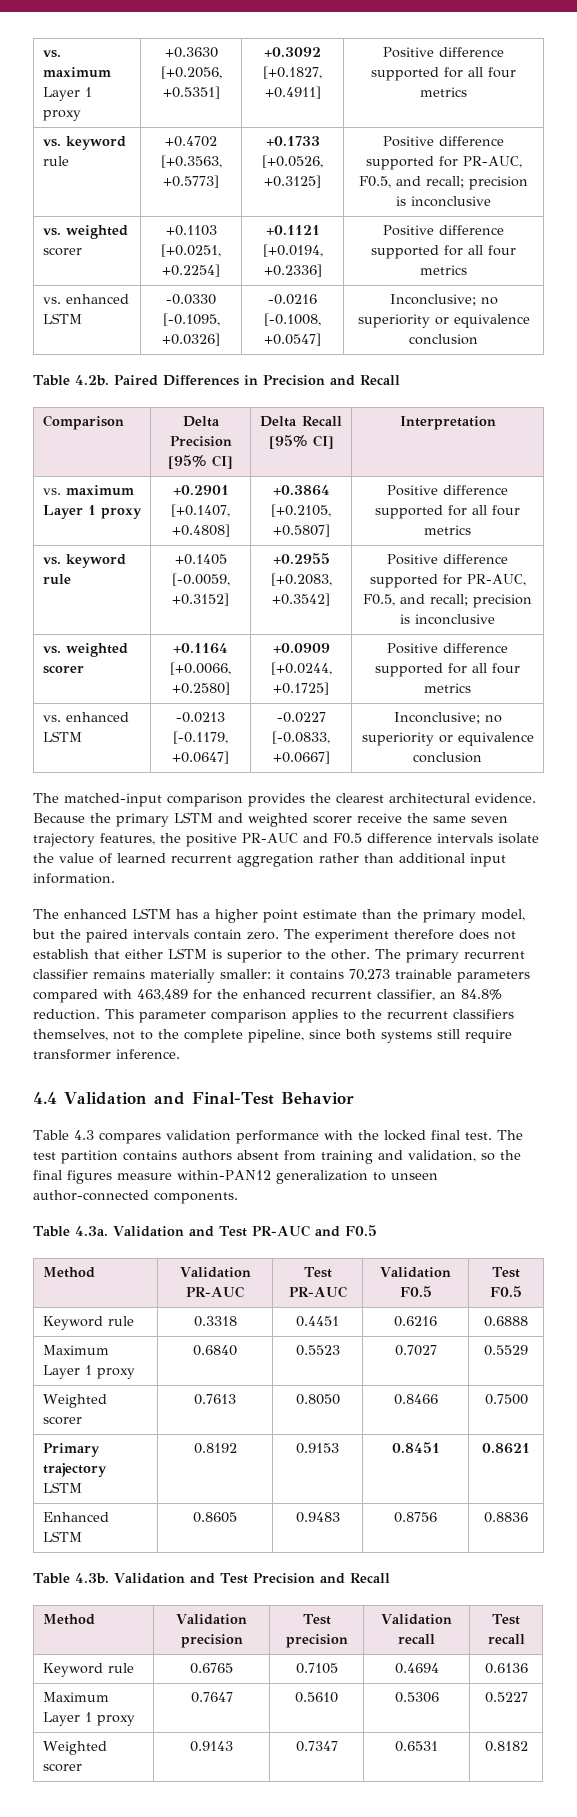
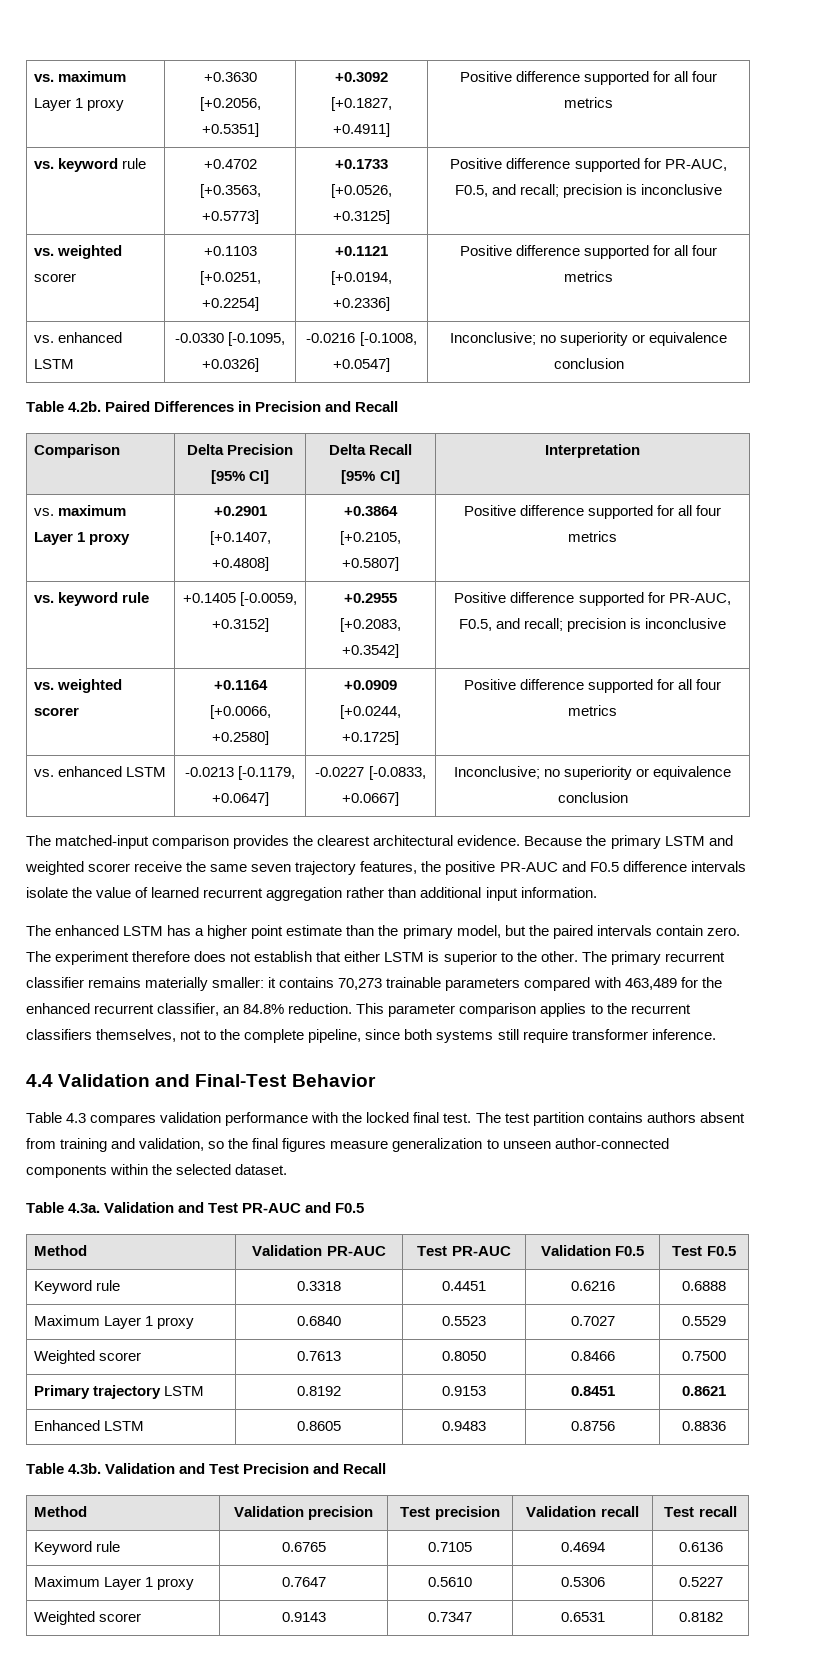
- The test partition contains authors absent from training and validation, so the final figures measure within-PAN12 generalization to unseen author-connected components.
+ The test partition contains authors absent from training and validation, so the final figures measure generalization to unseen author-connected components within the selected dataset.

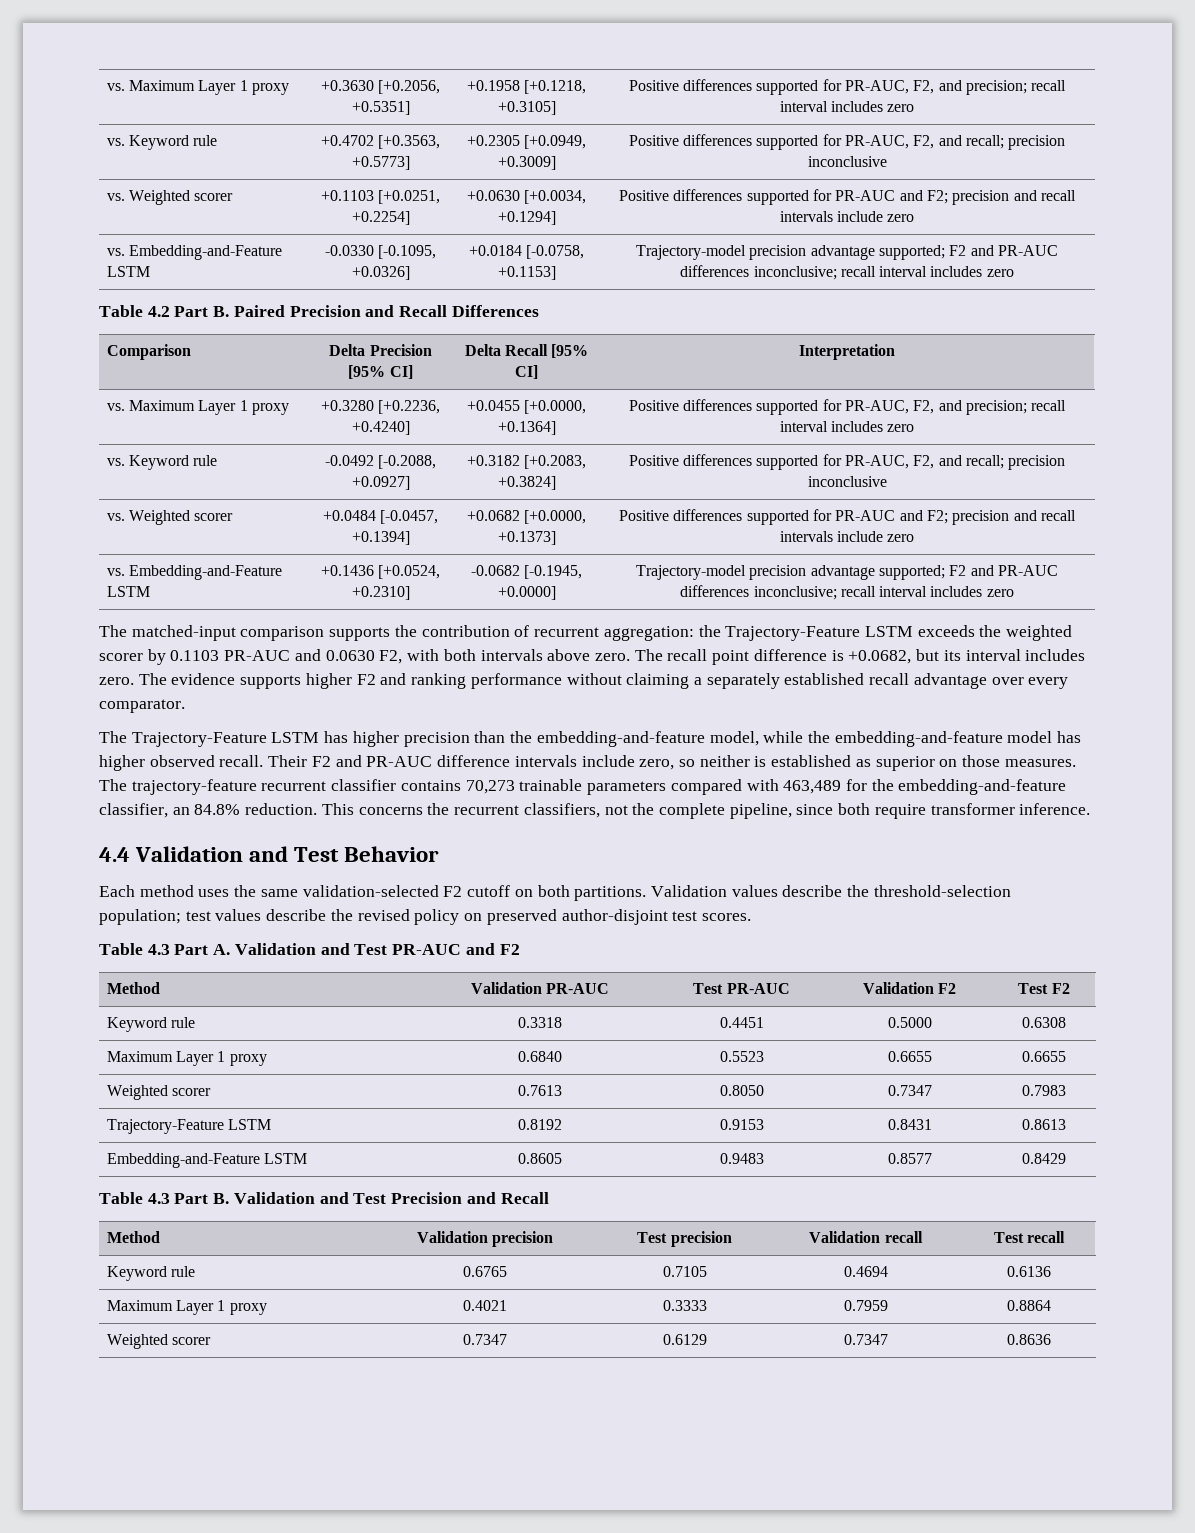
- vs. maximum Layer 1 proxy | +0.3630 [+0.2056, +0.5351] | +0.3092 [+0.1827, +0.4911] | Positive difference supported for all four metrics
- vs. keyword rule | +0.4702 [+0.3563, +0.5773] | +0.1733 [+0.0526, +0.3125] | Positive difference supported for PR-AUC, F0.5, and recall; precision is inconclusive
- vs. weighted scorer | +0.1103 [+0.0251, +0.2254] | +0.1121 [+0.0194, +0.2336] | Positive difference supported for all four metrics
- vs. enhanced LSTM | -0.0330 [-0.1095, +0.0326] | -0.0216 [-0.1008, +0.0547] | Inconclusive; no superiority or equivalence conclusion
- Table 4.2b. Paired Differences in Precision and Recall
+ vs. Maximum Layer 1 proxy | +0.3630 [+0.2056, +0.5351] | +0.1958 [+0.1218, +0.3105] | Positive differences supported for PR-AUC, F2, and precision; recall interval includes zero
+ vs. Keyword rule | +0.4702 [+0.3563, +0.5773] | +0.2305 [+0.0949, +0.3009] | Positive differences supported for PR-AUC, F2, and recall; precision inconclusive
+ vs. Weighted scorer | +0.1103 [+0.0251, +0.2254] | +0.0630 [+0.0034, +0.1294] | Positive differences supported for PR-AUC and F2; precision and recall intervals include zero
+ vs. Embedding-and-Feature LSTM | -0.0330 [-0.1095, +0.0326] | +0.0184 [-0.0758, +0.1153] | Trajectory-model precision advantage supported; F2 and PR-AUC differences inconclusive; recall interval includes zero
+ Table 4.2 Part B. Paired Precision and Recall Differences
- vs. maximum Layer 1 proxy | +0.2901 [+0.1407, +0.4808] | +0.3864 [+0.2105, +0.5807] | Positive difference supported for all four metrics
- vs. keyword rule | +0.1405 [-0.0059, +0.3152] | +0.2955 [+0.2083, +0.3542] | Positive difference supported for PR-AUC, F0.5, and recall; precision is inconclusive
- vs. weighted scorer | +0.1164 [+0.0066, +0.2580] | +0.0909 [+0.0244, +0.1725] | Positive difference supported for all four metrics
- vs. enhanced LSTM | -0.0213 [-0.1179, +0.0647] | -0.0227 [-0.0833, +0.0667] | Inconclusive; no superiority or equivalence conclusion
- The matched-input comparison provides the clearest architectural evidence. Because the primary LSTM and weighted scorer receive the same seven trajectory features, the positive PR-AUC and F0.5 difference intervals isolate the value of learned recurrent aggregation rather than additional input information.
- The enhanced LSTM has a higher point estimate than the primary model, but the paired intervals contain zero. The experiment therefore does not establish that either LSTM is superior to the other. The primary recurrent classifier remains materially smaller: it contains 70,273 trainable parameters compared with 463,489 for the enhanced recurrent classifier, an 84.8% reduction.
+ vs. Maximum Layer 1 proxy | +0.3280 [+0.2236, +0.4240] | +0.0455 [+0.0000, +0.1364] | Positive differences supported for PR-AUC, F2, and precision; recall interval includes zero
+ vs. Keyword rule | -0.0492 [-0.2088, +0.0927] | +0.3182 [+0.2083, +0.3824] | Positive differences supported for PR-AUC, F2, and recall; precision inconclusive
+ vs. Weighted scorer | +0.0484 [-0.0457, +0.1394] | +0.0682 [+0.0000, +0.1373] | Positive differences supported for PR-AUC and F2; precision and recall intervals include zero
+ vs. Embedding-and-Feature LSTM | +0.1436 [+0.0524, +0.2310] | -0.0682 [-0.1945, +0.0000] | Trajectory-model precision advantage supported; F2 and PR-AUC differences inconclusive; recall interval includes zero
+ The matched-input comparison supports the contribution of recurrent aggregation: the Trajectory-Feature LSTM exceeds the weighted scorer by 0.1103 PR-AUC and 0.0630 F2, with both intervals above zero. The recall point difference is +0.0682, but its interval includes zero. The evidence supports higher F2 and ranking performance without claiming a separately established recall advantage over every comparator.
+ The Trajectory-Feature LSTM has higher precision than the embedding-and-feature model, while the embedding-and-feature model has higher observed recall. Their F2 and PR-AUC difference intervals include zero, so neither is established as superior on those measures. The trajectory-feature recurrent classifier contains 70,273 trainable parameters compared with 463,489 for the embedding-and-feature classifier, an 84.8% reduction.
- This parameter comparison applies to the recurrent classifiers themselves, not to the complete pipeline, since both systems still require transformer inference.
+ This concerns the recurrent classifiers, not the complete pipeline, since both require transformer inference.
- 4.4 Validation and Final-Test Behavior
+ 4.4 Validation and Test Behavior
- Table 4.3 compares validation performance with the locked final test. The test partition contains authors absent from training and validation, so the final figures measure generalization to unseen author-connected components within the selected dataset.
- Table 4.3a. Validation and Test PR-AUC and F0.5
+ Each method uses the same validation-selected F2 cutoff on both partitions. Validation values describe the threshold-selection population; test values describe the revised policy on preserved author-disjoint test scores.
+ Table 4.3 Part A. Validation and Test PR-AUC and F2
- Method | Validation PR-AUC | Test PR-AUC | Validation F0.5 | Test F0.5
+ Method | Validation PR-AUC | Test PR-AUC | Validation F2 | Test F2
- Keyword rule | 0.3318 | 0.4451 | 0.6216 | 0.6888
+ Keyword rule | 0.3318 | 0.4451 | 0.5000 | 0.6308
- Maximum Layer 1 proxy | 0.6840 | 0.5523 | 0.7027 | 0.5529
+ Maximum Layer 1 proxy | 0.6840 | 0.5523 | 0.6655 | 0.6655
- Weighted scorer | 0.7613 | 0.8050 | 0.8466 | 0.7500
- Primary trajectory LSTM | 0.8192 | 0.9153 | 0.8451 | 0.8621
- Enhanced LSTM | 0.8605 | 0.9483 | 0.8756 | 0.8836
- Table 4.3b. Validation and Test Precision and Recall
+ Weighted scorer | 0.7613 | 0.8050 | 0.7347 | 0.7983
+ Trajectory-Feature LSTM | 0.8192 | 0.9153 | 0.8431 | 0.8613
+ Embedding-and-Feature LSTM | 0.8605 | 0.9483 | 0.8577 | 0.8429
+ Table 4.3 Part B. Validation and Test Precision and Recall
- Maximum Layer 1 proxy | 0.7647 | 0.5610 | 0.5306 | 0.5227
- Weighted scorer | 0.9143 | 0.7347 | 0.6531 | 0.8182
+ Maximum Layer 1 proxy | 0.4021 | 0.3333 | 0.7959 | 0.8864
+ Weighted scorer | 0.7347 | 0.6129 | 0.7347 | 0.8636

